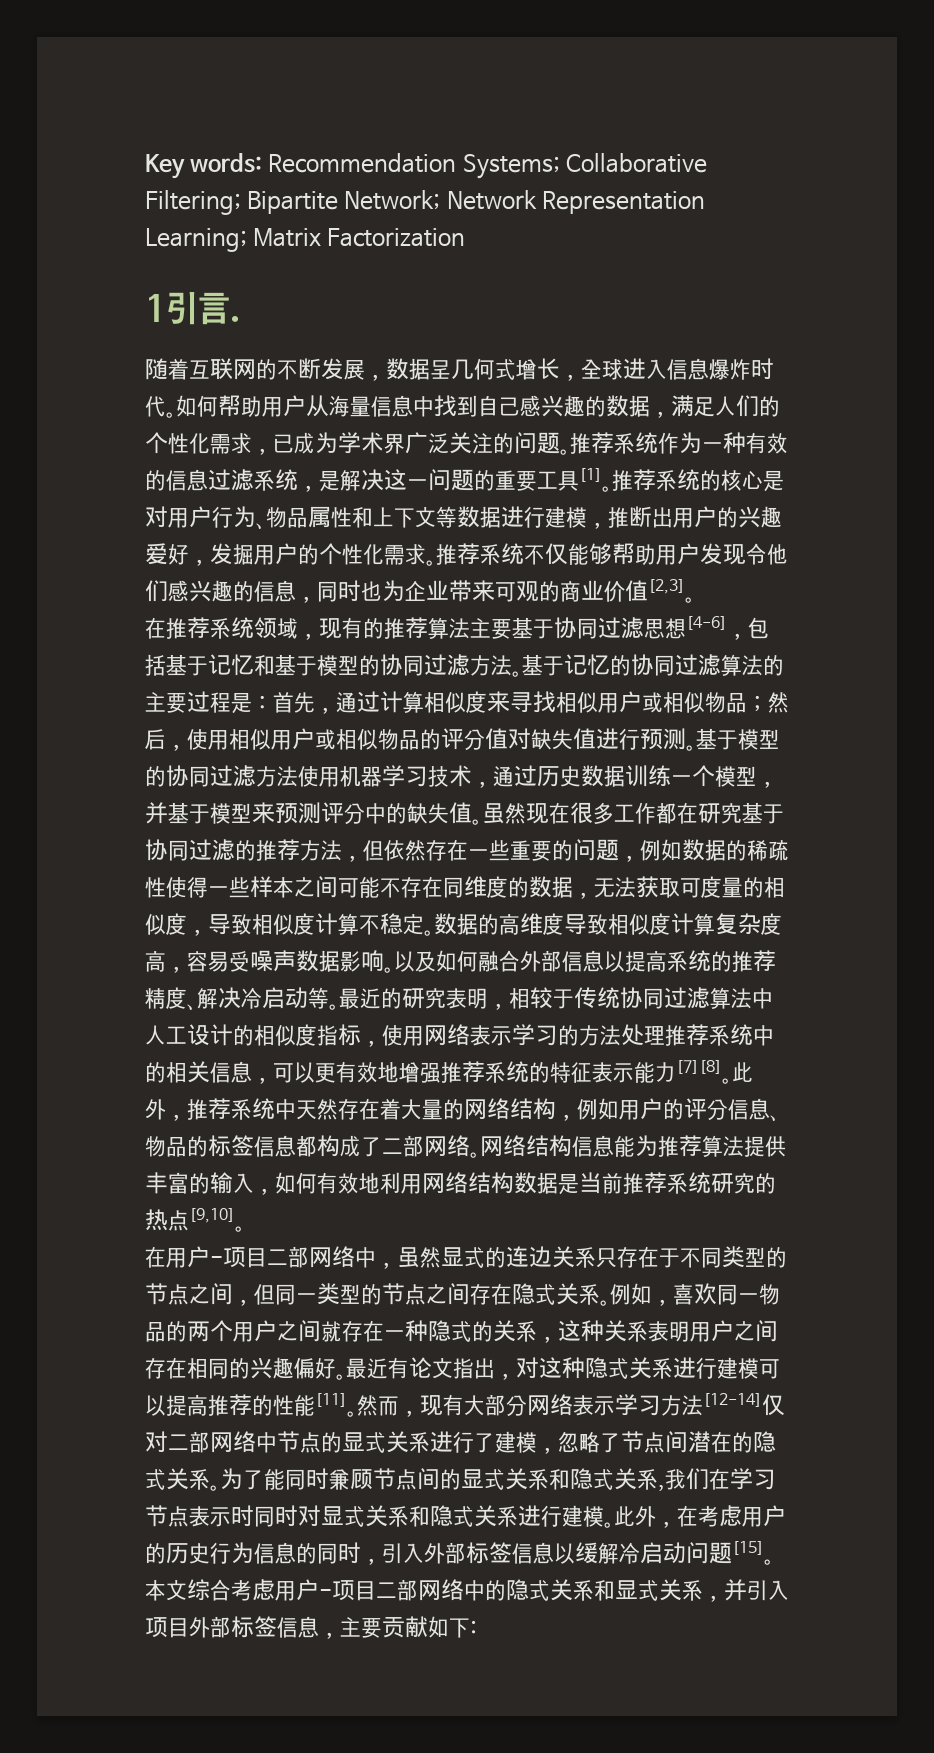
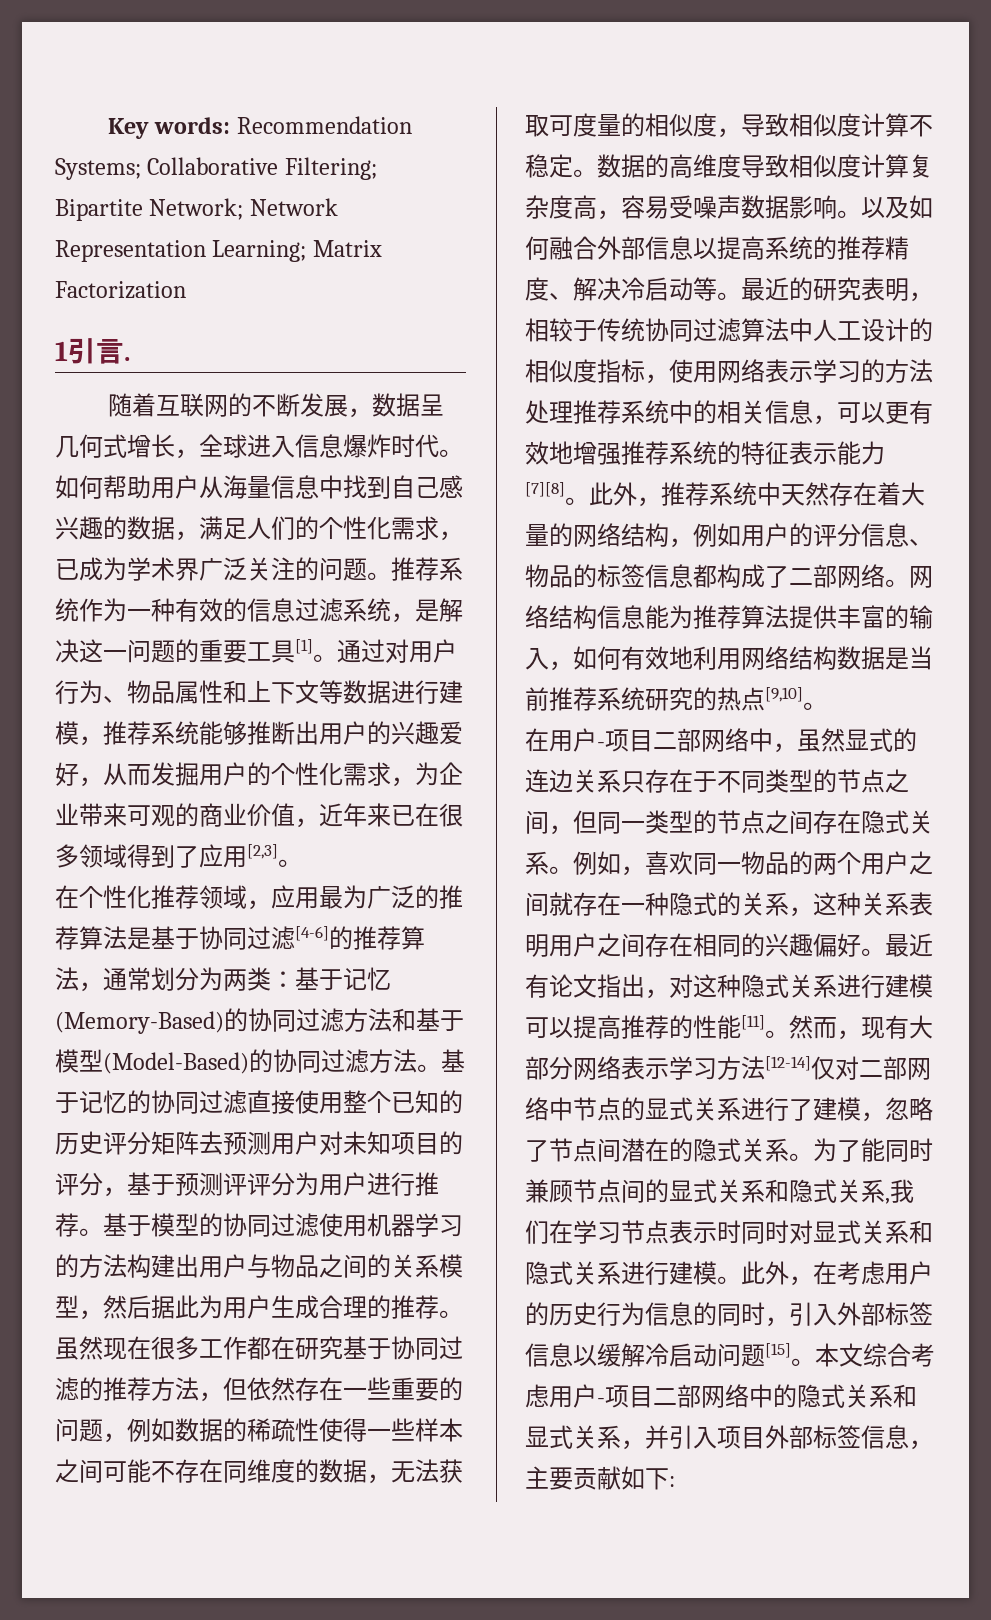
- 推荐系统的核心是对用户行为、物品属性和上下文等数据进行建模，推断出用户的兴趣爱好，发掘用户的个性化需求。推荐系统不仅能够帮助用户发现令他们感兴趣的信息，同时也为企业带来可观的商业价值[2,3]。
- 在推荐系统领域，现有的推荐算法主要基于协同过滤思想[4-6]，包括基于记忆和基于模型的协同过滤方法。
+ 通过对用户行为、物品属性和上下文等数据进行建模，推荐系统能够推断出用户的兴趣爱好，从而发掘用户的个性化需求，为企业带来可观的商业价值，近年来已在很多领域得到了应用[2,3]。
+ 在个性化推荐领域，应用最为广泛的推荐算法是基于协同过滤[4-6]的推荐算法，通常划分为两类：基于记忆(Memory-Based)的协同过滤方法和基于模型(Model-Based)的协同过滤方法。
- 基于记忆的协同过滤算法的主要过程是：首先，通过计算相似度来寻找相似用户或相似物品；然后，使用相似用户或相似物品的评分值对缺失值进行预测。
+ 基于记忆的协同过滤直接使用整个已知的历史评分矩阵去预测用户对未知项目的评分，基于预测评评分为用户进行推荐。
- 基于模型的协同过滤方法使用机器学习技术，通过历史数据训练一个模型，并基于模型来预测评分中的缺失值。
+ 基于模型的协同过滤使用机器学习的方法构建出用户与物品之间的关系模型，然后据此为用户生成合理的推荐。

